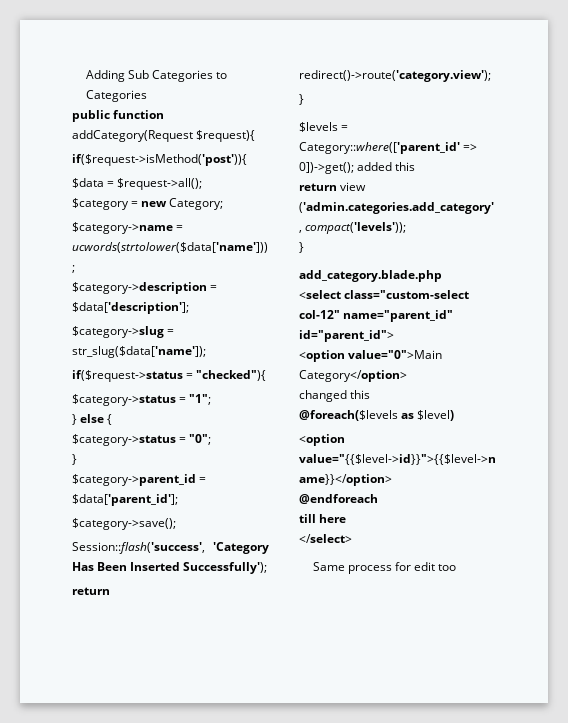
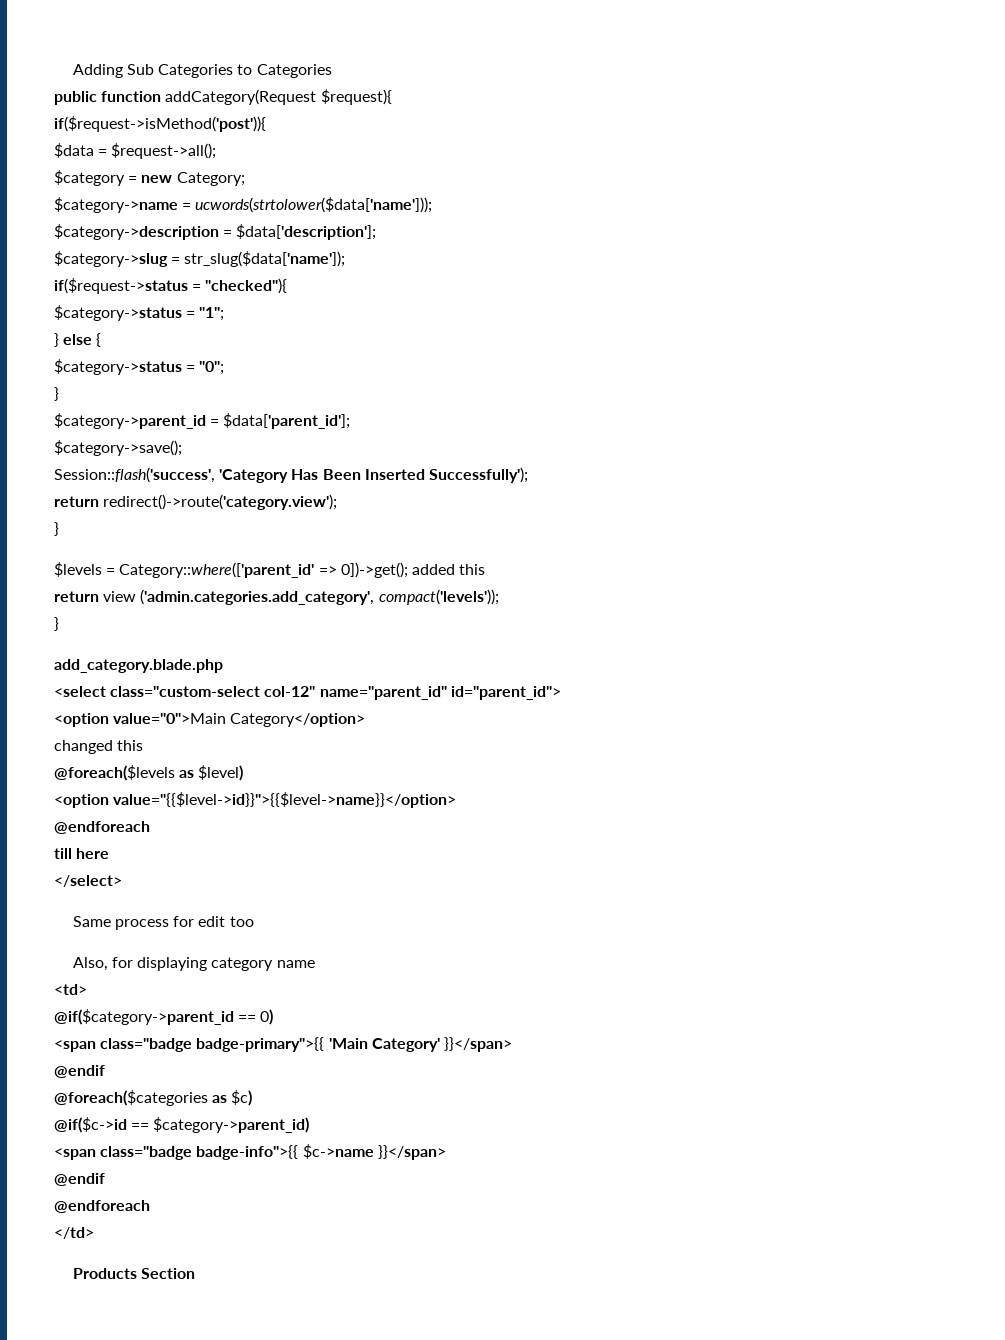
+ Also, for displaying category name
+ <td>
+ @if($category->parent_id == 0)
+ <span class="badge badge-primary">{{ 'Main Category' }}</span>
+ @endif
+ @foreach($categories as $c)
+ @if($c->id == $category->parent_id)
+ <span class="badge badge-info">{{ $c->name }}</span>
+ @endif
+ @endforeach
+ </td>
+ Products Section

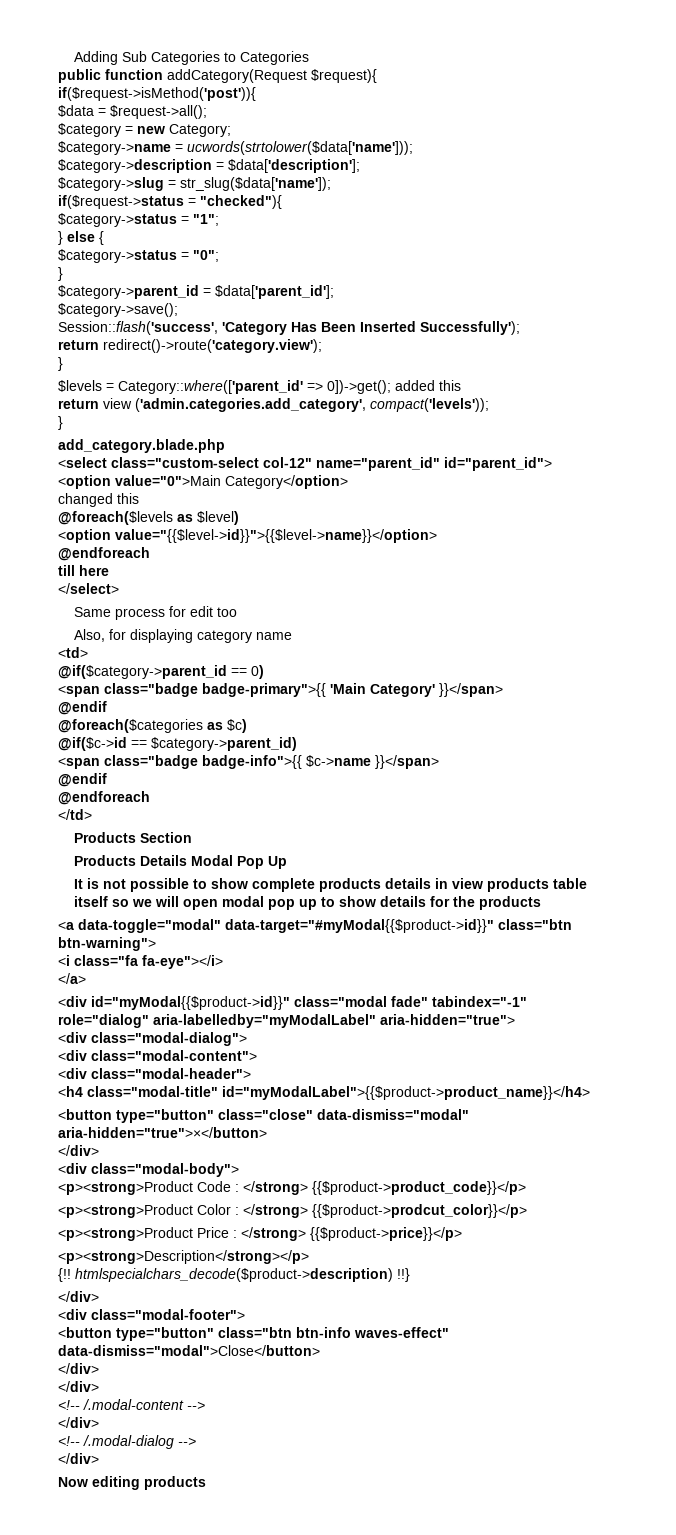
+ Products Details Modal Pop Up
+ It is not possible to show complete products details in view products table itself so we will open modal pop up to show details for the products
+ <a data-toggle="modal" data-target="#myModal{{$product->id}}" class="btn btn-warning">
+ <i class="fa fa-eye"></i>
+ </a>
+ <div id="myModal{{$product->id}}" class="modal fade" tabindex="-1" role="dialog" aria-labelledby="myModalLabel" aria-hidden="true">
+ <div class="modal-dialog">
+ <div class="modal-content">
+ <div class="modal-header">
+ <h4 class="modal-title" id="myModalLabel">{{$product->product_name}}</h4>
+ <button type="button" class="close" data-dismiss="modal" aria-hidden="true">×</button>
+ </div>
+ <div class="modal-body">
+ <p><strong>Product Code : </strong> {{$product->product_code}}</p>
+ <p><strong>Product Color : </strong> {{$product->prodcut_color}}</p>
+ <p><strong>Product Price : </strong> {{$product->price}}</p>
+ <p><strong>Description</strong></p>
+ {!! htmlspecialchars_decode($product->description) !!}
+ </div>
+ <div class="modal-footer">
+ <button type="button" class="btn btn-info waves-effect" data-dismiss="modal">Close</button>
+ </div>
+ </div>
+ <!-- /.modal-content -->
+ </div>
+ <!-- /.modal-dialog -->
+ </div>
+ Now editing products

